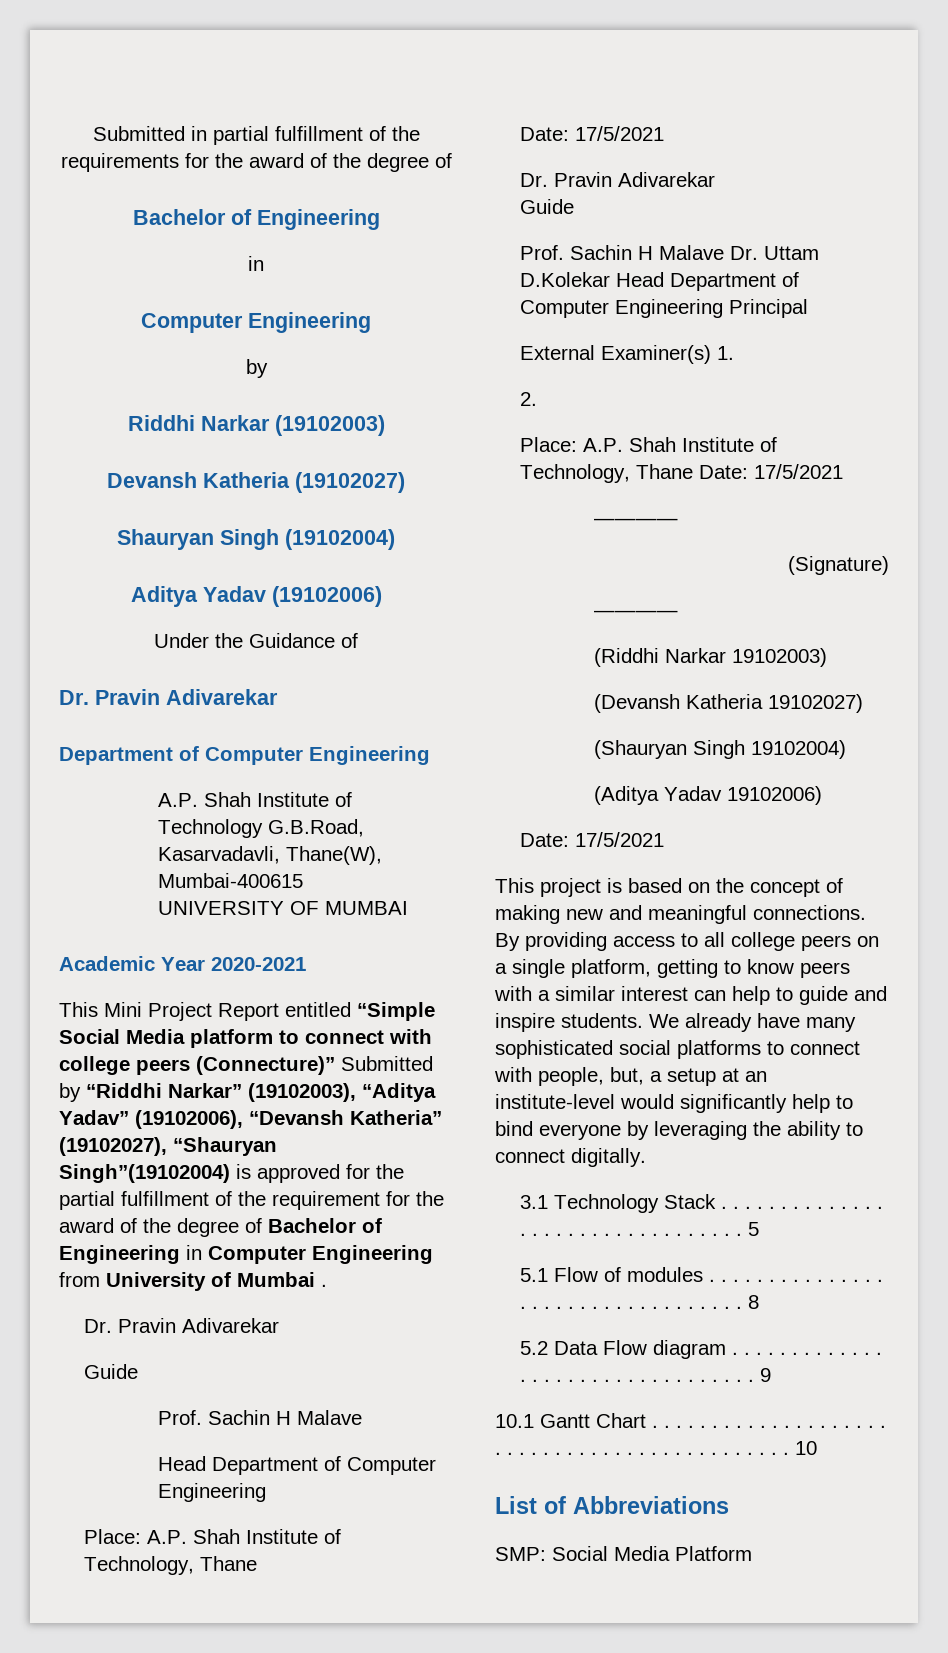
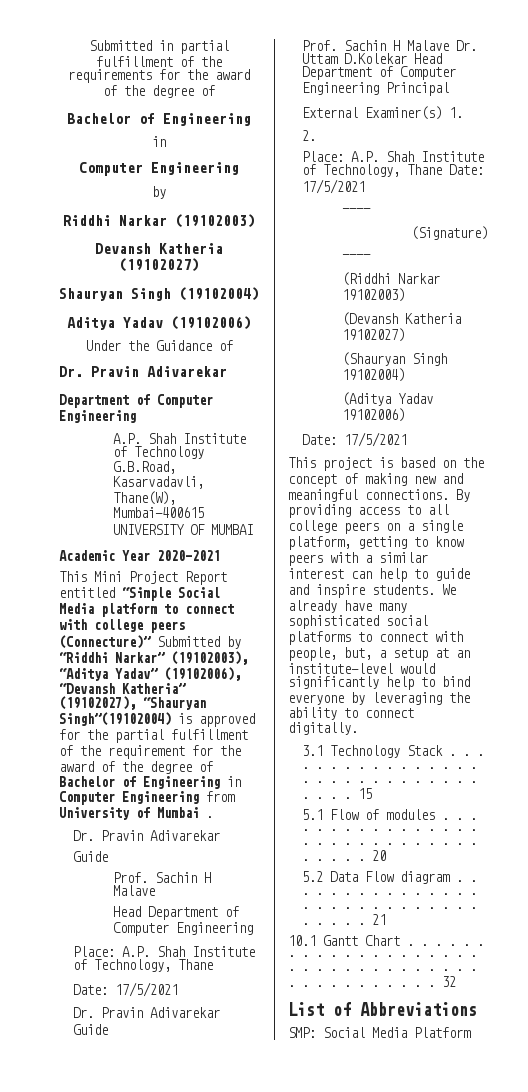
- 5
+ 15
- 8
+ 20
- 9
+ 21
- 10
+ 32

